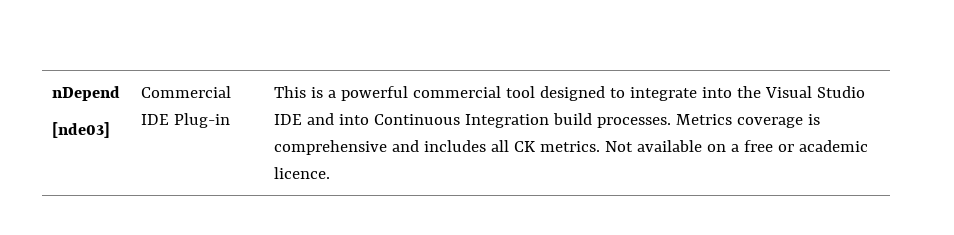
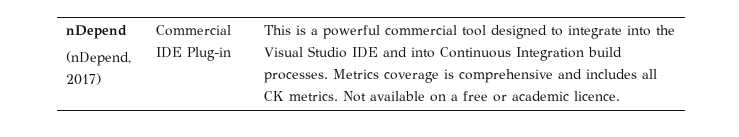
- [nde03]
+ (nDepend, 2017)

